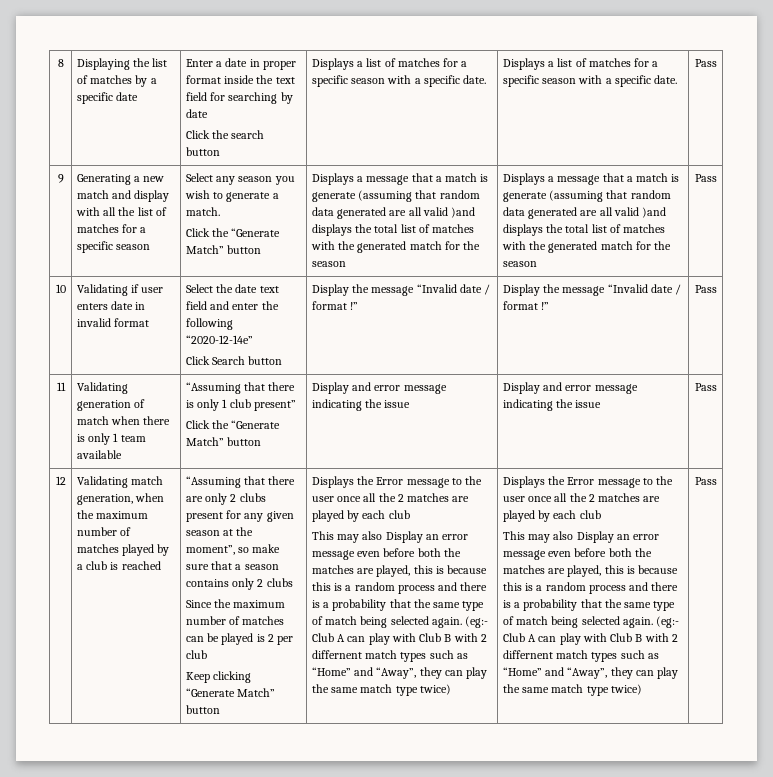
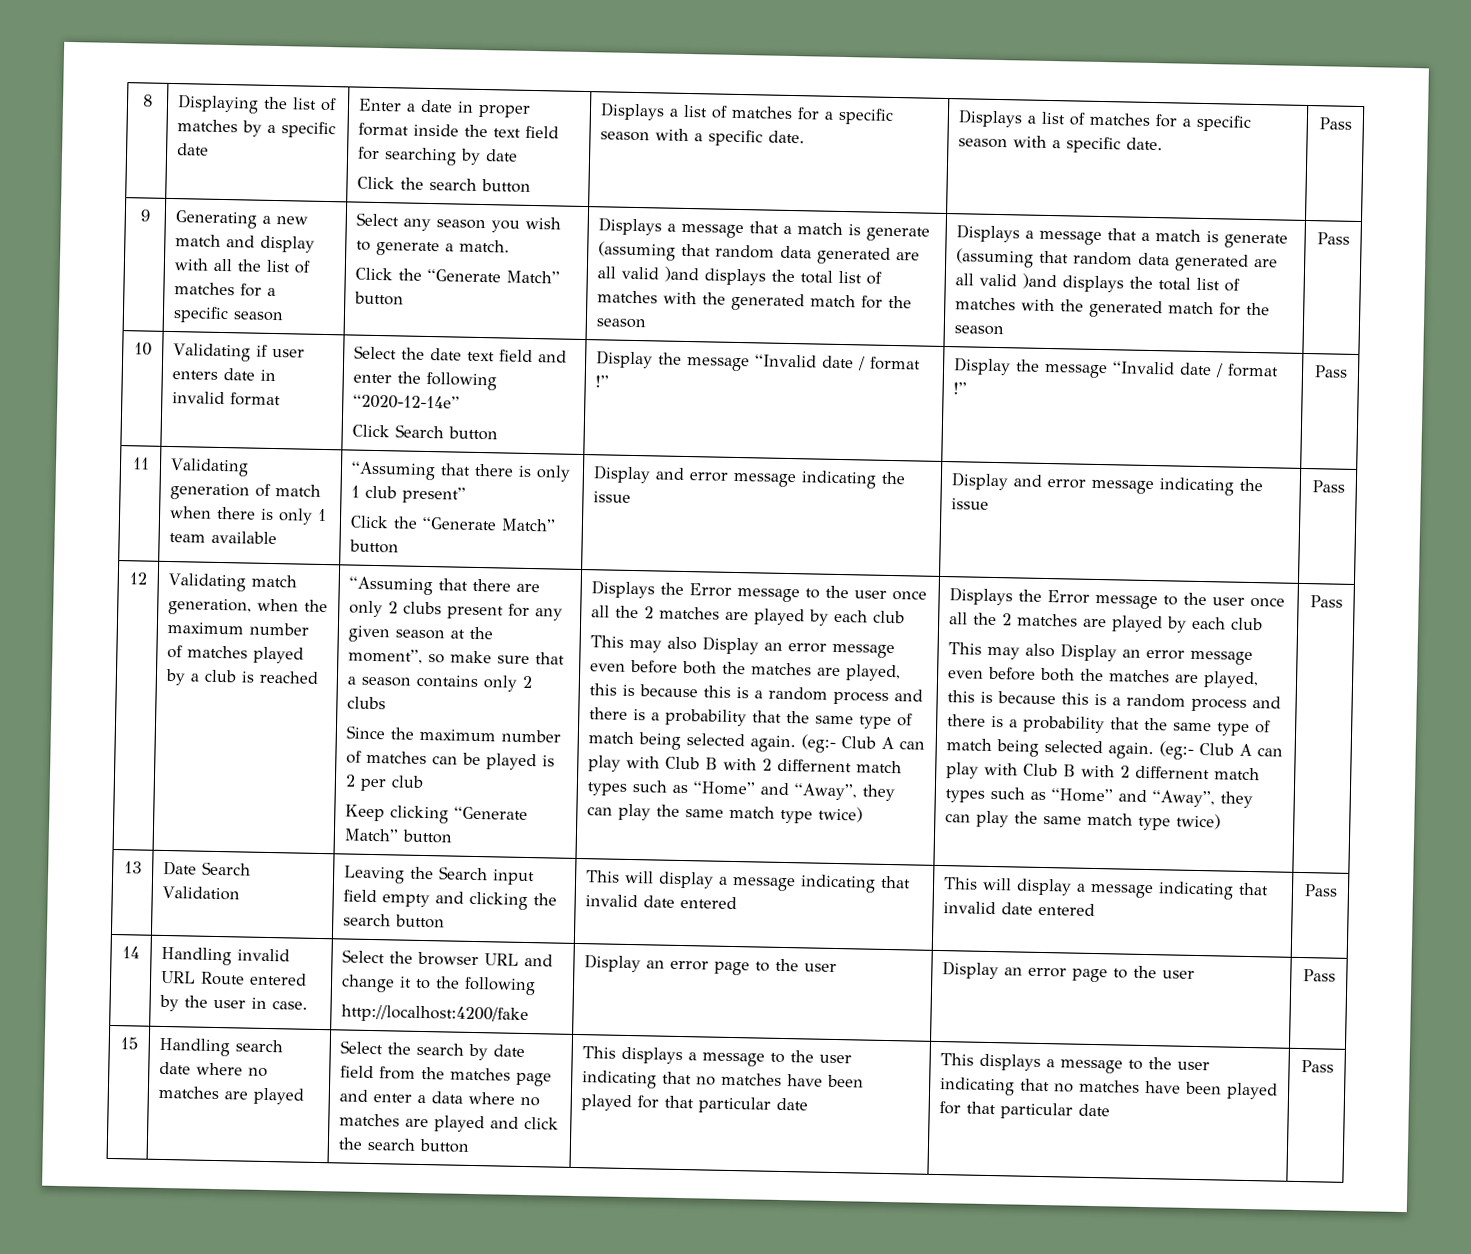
+ 13 | Date Search Validation | Leaving the Search input field empty and clicking the search button | This will display a message indicating that invalid date entered | This will display a message indicating that invalid date entered | Pass
+ 14 | Handling invalid URL Route entered by the user in case. | Select the browser URL and change it to the following
+ http://localhost:4200/fake | Display an error page to the user | Display an error page to the user | Pass
+ 15 | Handling search date where no matches are played | Select the search by date field from the matches page and enter a data where no matches are played and click the search button | This displays a message to the user indicating that no matches have been played for that particular date | This displays a message to the user indicating that no matches have been played for that particular date | Pass

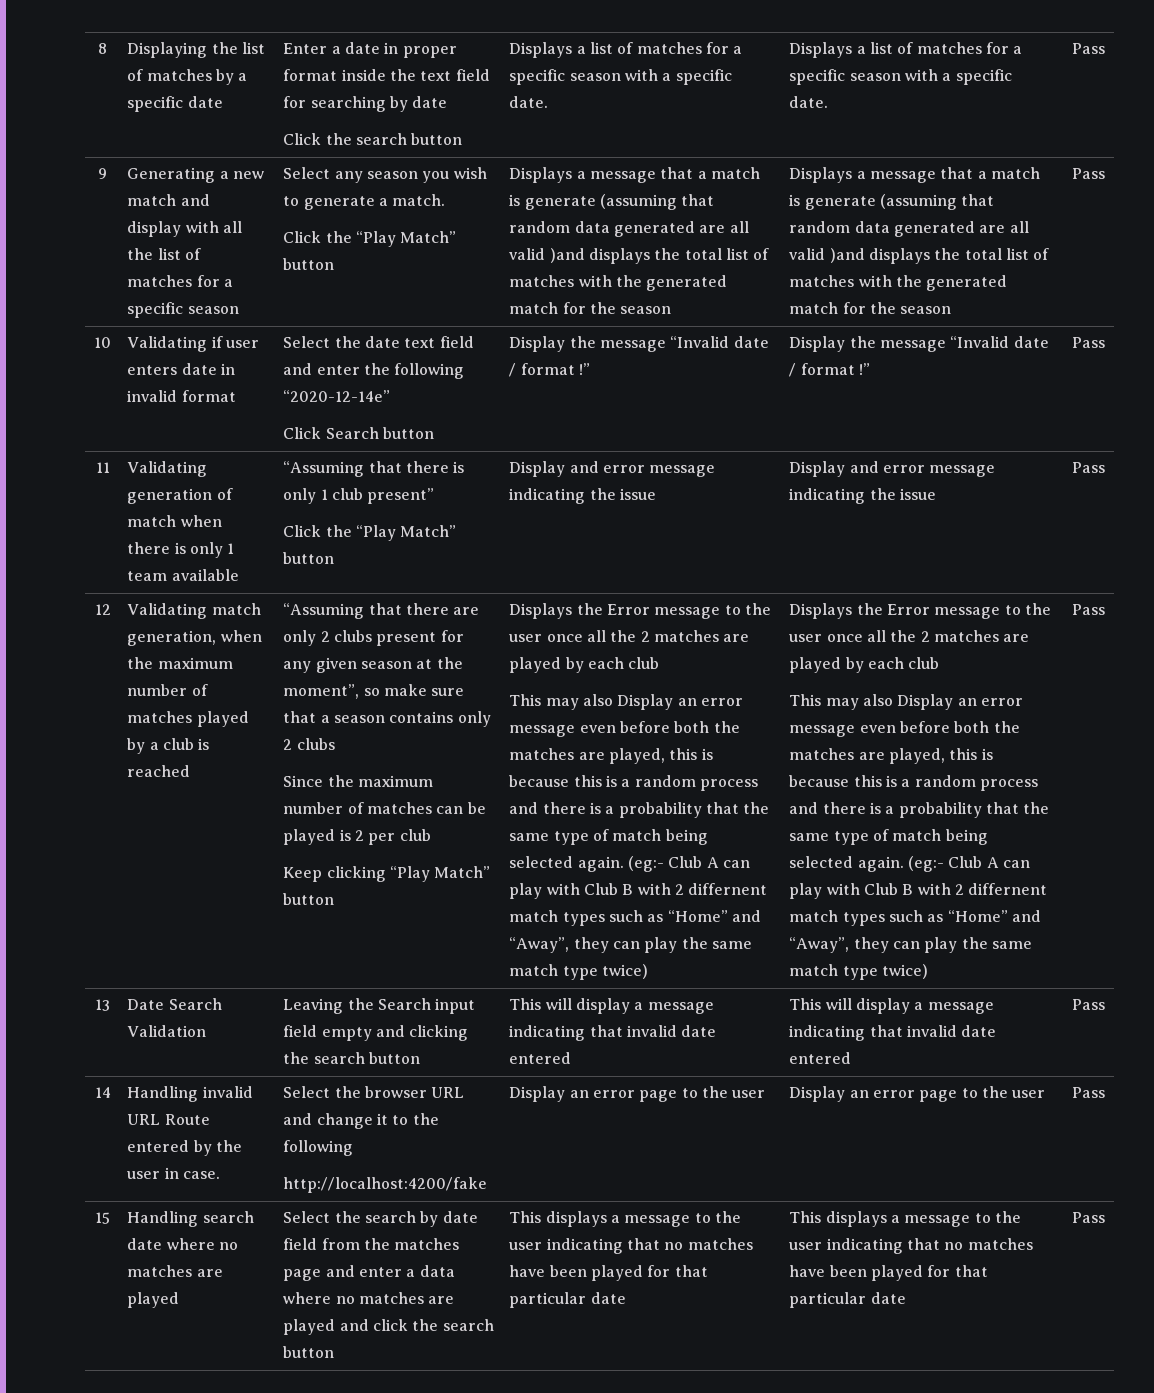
  Select any season you wish to generate a match.
- Click the “Generate Match” button
+ Click the “Play Match” button
  11 | Validating generation of match when there is only 1 team available | “Assuming that there is only 1 club present”
- Click the “Generate Match” button | Display and error message indicating the issue | Display and error message indicating the issue | Pass
+ Click the “Play Match” button | Display and error message indicating the issue | Display and error message indicating the issue | Pass
- Keep clicking “Generate Match” button
+ Keep clicking “Play Match” button

